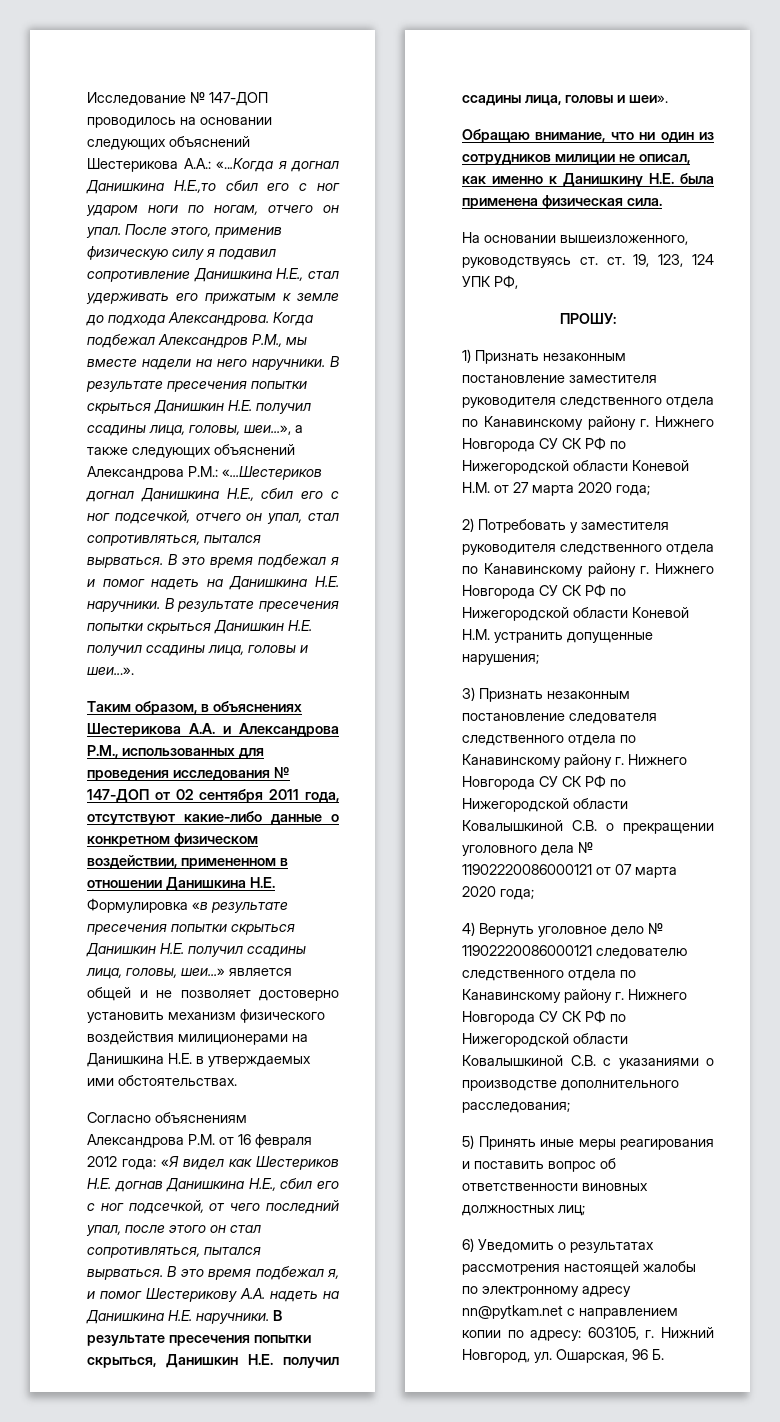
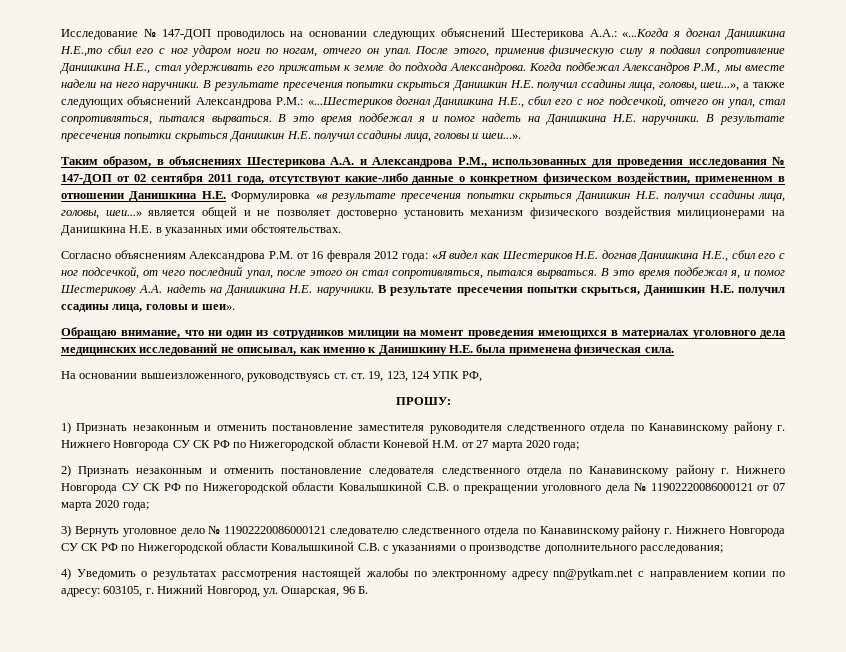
- Таким образом, в объяснениях Шестерикова А.А. и Александрова Р.М., использованных для проведения исследования № 147-ДОП от 02 сентября 2011 года, отсутствуют какие-либо данные о конкретном физическом воздействии, примененном в отношении Данишкина Н.Е. Формулировка «в результате пресечения попытки скрыться Данишкин Н.Е. получил ссадины лица, головы, шеи...» является общей и не позволяет достоверно установить механизм физического воздействия милиционерами на Данишкина Н.Е. в утверждаемых ими обстоятельствах.
+ Таким образом, в объяснениях Шестерикова А.А. и Александрова Р.М., использованных для проведения исследования № 147-ДОП от 02 сентября 2011 года, отсутствуют какие-либо данные о конкретном физическом воздействии, примененном в отношении Данишкина Н.Е. Формулировка «в результате пресечения попытки скрыться Данишкин Н.Е. получил ссадины лица, головы, шеи...» является общей и не позволяет достоверно установить механизм физического воздействия милиционерами на Данишкина Н.Е. в указанных ими обстоятельствах.
- Обращаю внимание, что ни один из сотрудников милиции не описал, как именно к Данишкину Н.Е. была применена физическая сила.
+ Обращаю внимание, что ни один из сотрудников милиции на момент проведения имеющихся в материалах уголовного дела медицинских исследований не описывал, как именно к Данишкину Н.Е. была применена физическая сила.
- 1) Признать незаконным постановление заместителя руководителя следственного отдела по Канавинскому району г. Нижнего Новгорода СУ СК РФ по Нижегородской области Коневой Н.М. от 27 марта 2020 года;
+ 1) Признать незаконным и отменить постановление заместителя руководителя следственного отдела по Канавинскому району г. Нижнего Новгорода СУ СК РФ по Нижегородской области Коневой Н.М. от 27 марта 2020 года;
- 2) Потребовать у заместителя руководителя следственного отдела по Канавинскому району г. Нижнего Новгорода СУ СК РФ по Нижегородской области Коневой Н.М. устранить допущенные нарушения;
- 3) Признать незаконным постановление следователя следственного отдела по Канавинскому району г. Нижнего Новгорода СУ СК РФ по Нижегородской области Ковалышкиной С.В. о прекращении уголовного дела № 11902220086000121 от 07 марта 2020 года;
+ 2) Признать незаконным и отменить постановление следователя следственного отдела по Канавинскому району г. Нижнего Новгорода СУ СК РФ по Нижегородской области Ковалышкиной С.В. о прекращении уголовного дела № 11902220086000121 от 07 марта 2020 года;
- 4) Вернуть уголовное дело № 11902220086000121 следователю следственного отдела по Канавинскому району г. Нижнего Новгорода СУ СК РФ по Нижегородской области Ковалышкиной С.В. с указаниями о производстве дополнительного расследования;
+ 3) Вернуть уголовное дело № 11902220086000121 следователю следственного отдела по Канавинскому району г. Нижнего Новгорода СУ СК РФ по Нижегородской области Ковалышкиной С.В. с указаниями о производстве дополнительного расследования;
- 5) Принять иные меры реагирования и поставить вопрос об ответственности виновных должностных лиц;
- 6) Уведомить о результатах рассмотрения настоящей жалобы по электронному адресу nn@pytkam.net с направлением копии по адресу: 603105, г. Нижний Новгород, ул. Ошарская, 96 Б.
+ 4) Уведомить о результатах рассмотрения настоящей жалобы по электронному адресу nn@pytkam.net с направлением копии по адресу: 603105, г. Нижний Новгород, ул. Ошарская, 96 Б.

